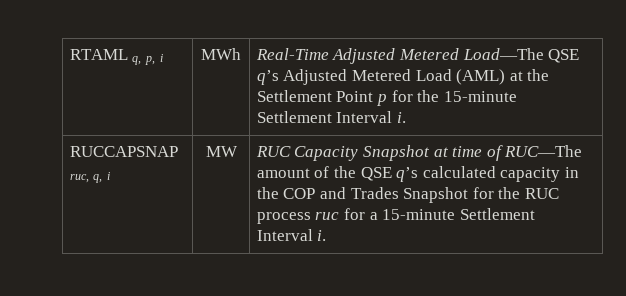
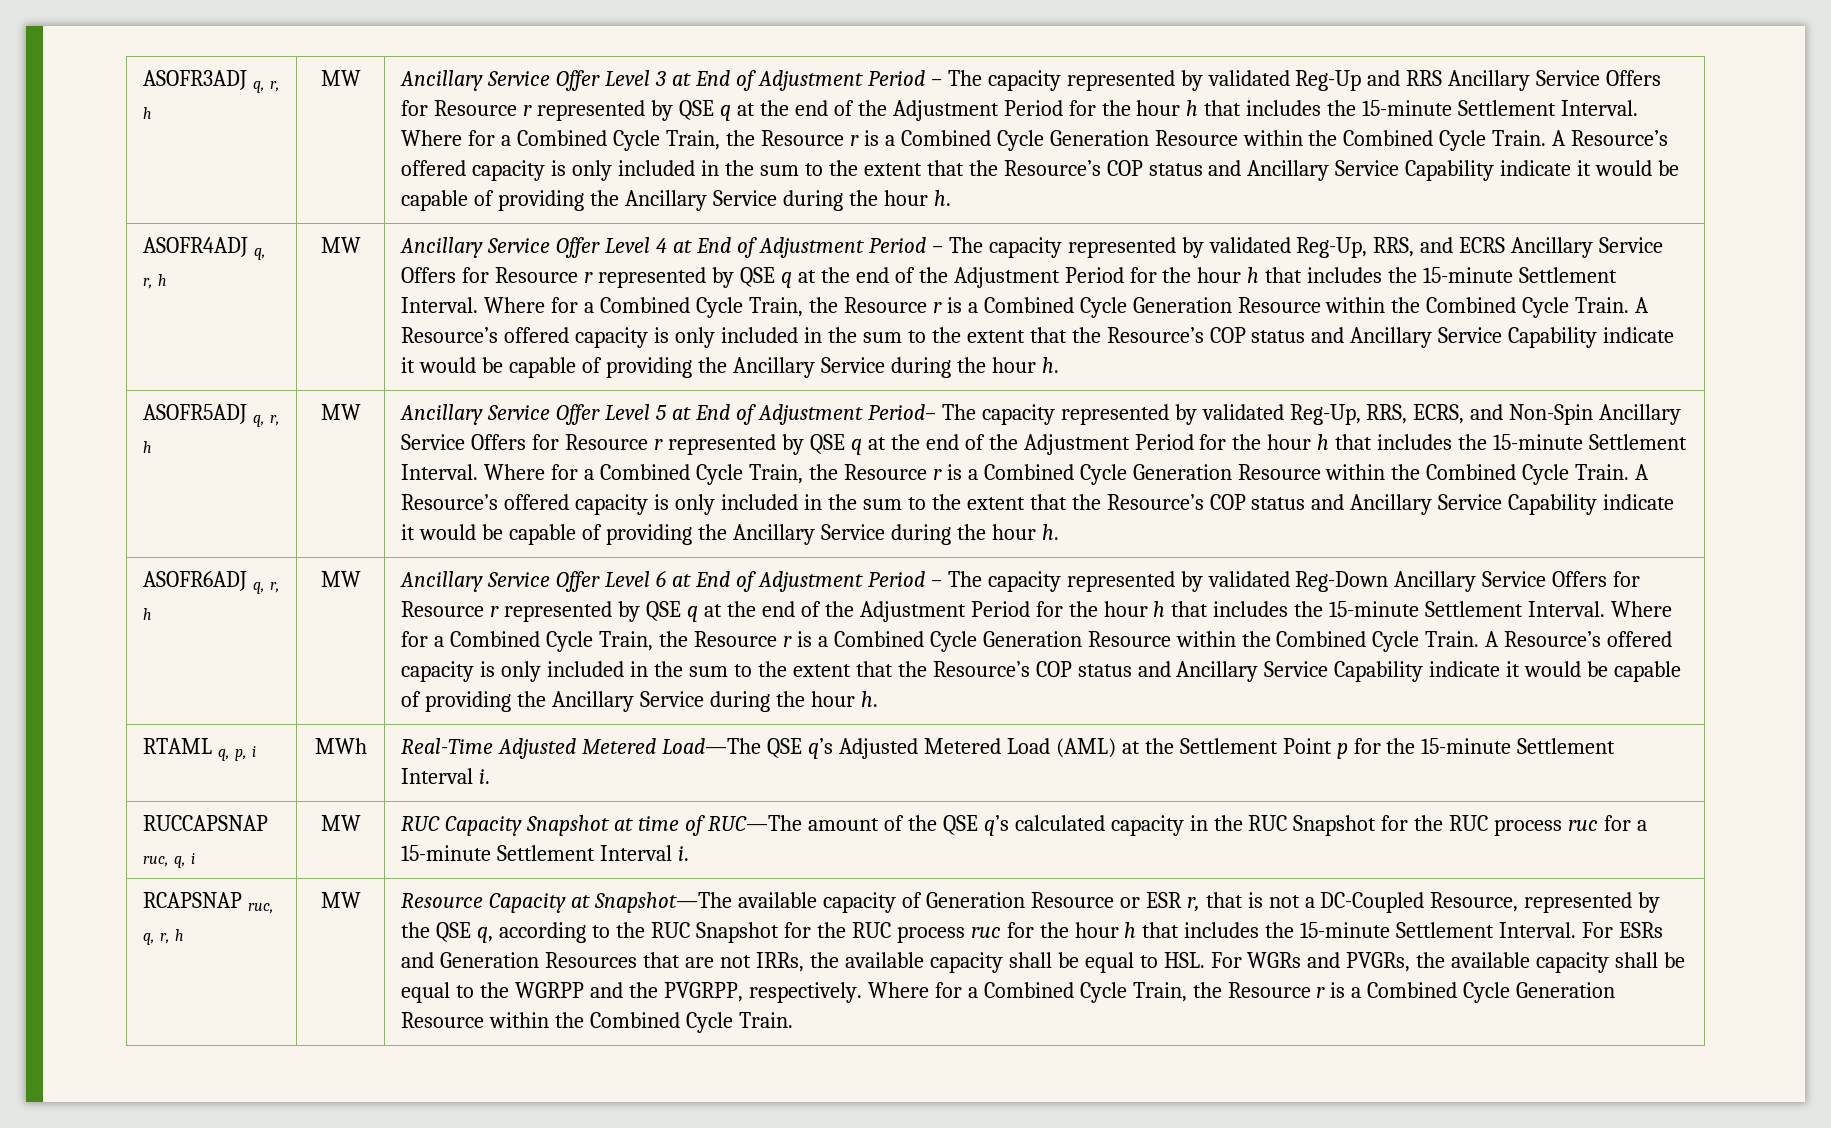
+ ASOFR3ADJ q, r, h | MW | Ancillary Service Offer Level 3 at End of Adjustment Period – The capacity represented by validated Reg-Up and RRS Ancillary Service Offers for Resource r represented by QSE q at the end of the Adjustment Period for the hour h that includes the 15-minute Settlement Interval. Where for a Combined Cycle Train, the Resource r is a Combined Cycle Generation Resource within the Combined Cycle Train. A Resource’s offered capacity is only included in the sum to the extent that the Resource’s COP status and Ancillary Service Capability indicate it would be capable of providing the Ancillary Service during the hour h.
+ ASOFR4ADJ q, r, h | MW | Ancillary Service Offer Level 4 at End of Adjustment Period – The capacity represented by validated Reg-Up, RRS, and ECRS Ancillary Service Offers for Resource r represented by QSE q at the end of the Adjustment Period for the hour h that includes the 15-minute Settlement Interval. Where for a Combined Cycle Train, the Resource r is a Combined Cycle Generation Resource within the Combined Cycle Train. A Resource’s offered capacity is only included in the sum to the extent that the Resource’s COP status and Ancillary Service Capability indicate it would be capable of providing the Ancillary Service during the hour h.
+ ASOFR5ADJ q, r, h | MW | Ancillary Service Offer Level 5 at End of Adjustment Period– The capacity represented by validated Reg-Up, RRS, ECRS, and Non-Spin Ancillary Service Offers for Resource r represented by QSE q at the end of the Adjustment Period for the hour h that includes the 15-minute Settlement Interval. Where for a Combined Cycle Train, the Resource r is a Combined Cycle Generation Resource within the Combined Cycle Train. A Resource’s offered capacity is only included in the sum to the extent that the Resource’s COP status and Ancillary Service Capability indicate it would be capable of providing the Ancillary Service during the hour h.
+ ASOFR6ADJ q, r, h | MW | Ancillary Service Offer Level 6 at End of Adjustment Period – The capacity represented by validated Reg-Down Ancillary Service Offers for Resource r represented by QSE q at the end of the Adjustment Period for the hour h that includes the 15-minute Settlement Interval. Where for a Combined Cycle Train, the Resource r is a Combined Cycle Generation Resource within the Combined Cycle Train. A Resource’s offered capacity is only included in the sum to the extent that the Resource’s COP status and Ancillary Service Capability indicate it would be capable of providing the Ancillary Service during the hour h.
- RUCCAPSNAP ruc, q, i | MW | RUC Capacity Snapshot at time of RUC—The amount of the QSE q’s calculated capacity in the COP and Trades Snapshot for the RUC process ruc for a 15-minute Settlement Interval i.
+ RUCCAPSNAP ruc, q, i | MW | RUC Capacity Snapshot at time of RUC—The amount of the QSE q’s calculated capacity in the RUC Snapshot for the RUC process ruc for a 15-minute Settlement Interval i.
+ RCAPSNAP ruc, q, r, h | MW | Resource Capacity at Snapshot—The available capacity of Generation Resource or ESR r, that is not a DC-Coupled Resource, represented by the QSE q, according to the RUC Snapshot for the RUC process ruc for the hour h that includes the 15-minute Settlement Interval. For ESRs and Generation Resources that are not IRRs, the available capacity shall be equal to HSL. For WGRs and PVGRs, the available capacity shall be equal to the WGRPP and the PVGRPP, respectively. Where for a Combined Cycle Train, the Resource r is a Combined Cycle Generation Resource within the Combined Cycle Train.

